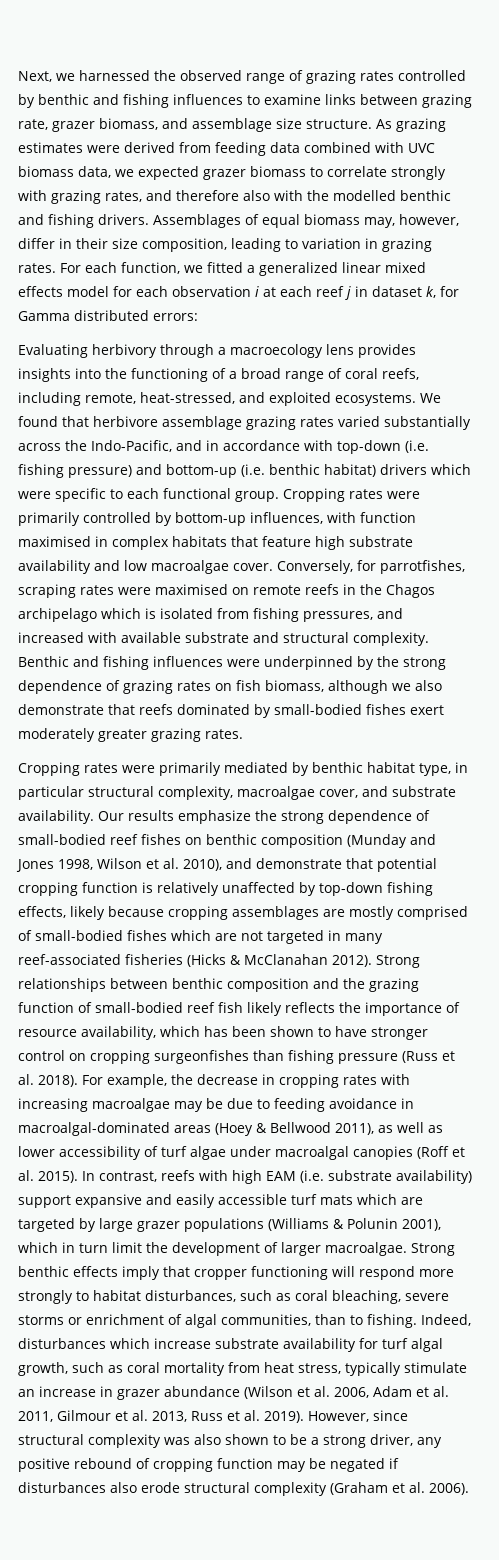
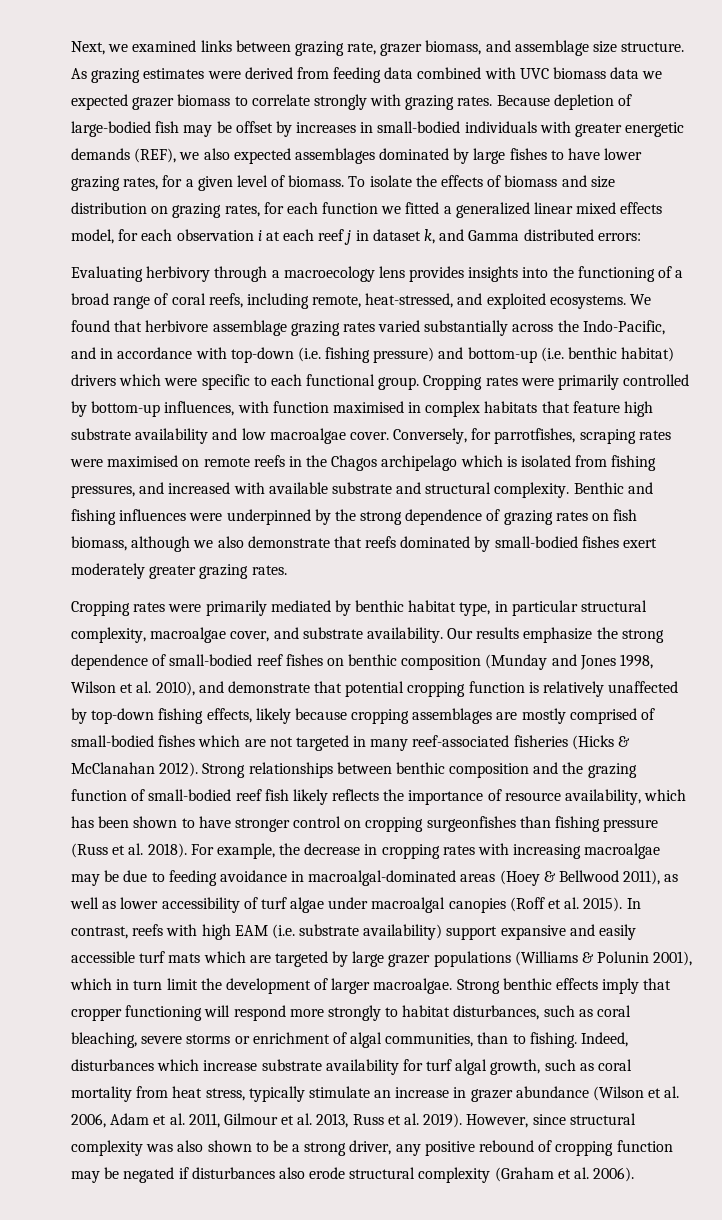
- Next, we harnessed the observed range of grazing rates controlled by benthic and fishing influences to examine links between grazing rate, grazer biomass, and assemblage size structure.
+ Next, we examined links between grazing rate, grazer biomass, and assemblage size structure.
- As grazing estimates were derived from feeding data combined with UVC biomass data, we expected grazer biomass to correlate strongly with grazing rates, and therefore also with the modelled benthic and fishing drivers. Assemblages of equal biomass may, however, differ in their size composition, leading to variation in grazing rates. For each function, we fitted a generalized linear mixed effects model for each observation i at each reef j in dataset k, for Gamma distributed errors:
+ As grazing estimates were derived from feeding data combined with UVC biomass data we expected grazer biomass to correlate strongly with grazing rates. Because depletion of large-bodied fish may be offset by increases in small-bodied individuals with greater energetic demands (REF), we also expected assemblages dominated by large fishes to have lower grazing rates, for a given level of biomass. To isolate the effects of biomass and size distribution on grazing rates, for each function we fitted a generalized linear mixed effects model, for each observation i at each reef j in dataset k, and Gamma distributed errors:

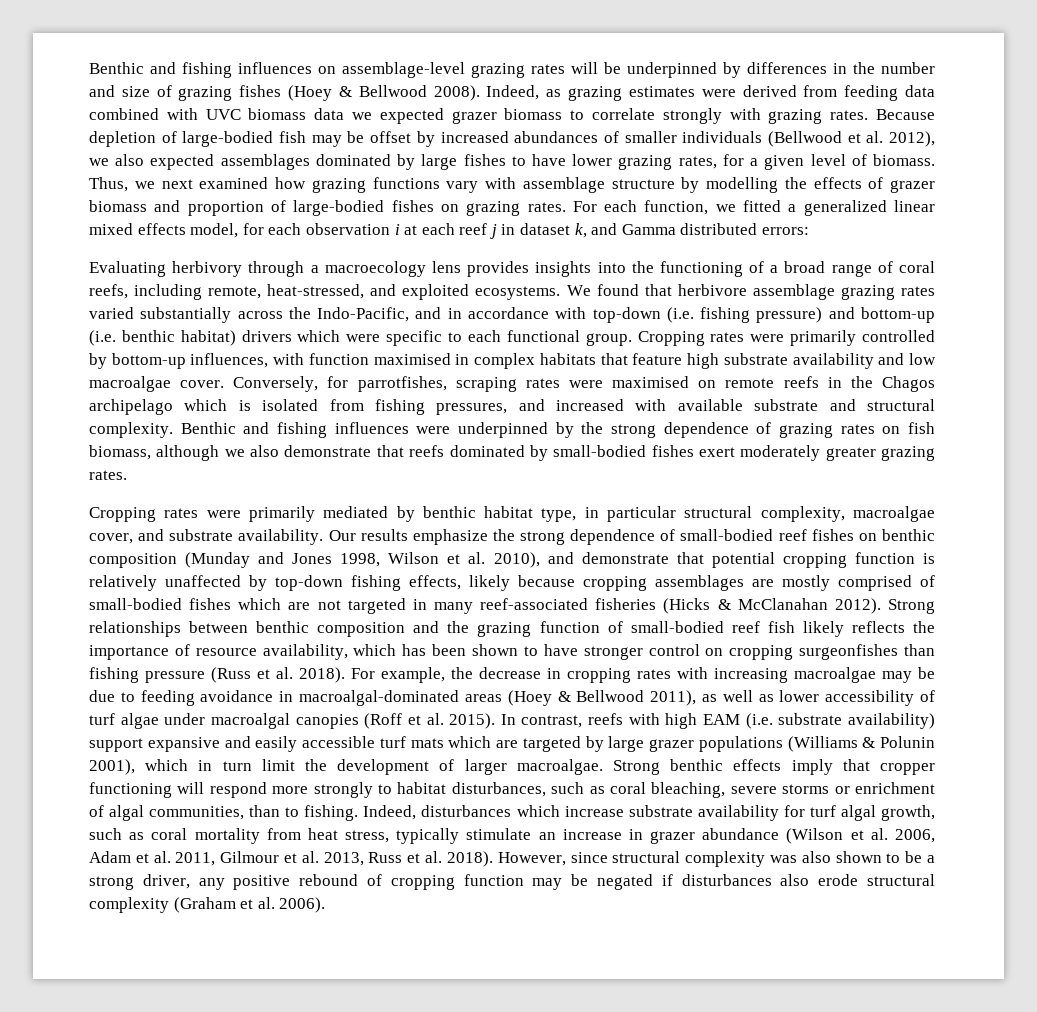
- Next, we examined links between grazing rate, grazer biomass, and assemblage size structure. As grazing estimates were derived from feeding data combined with UVC biomass data we expected grazer biomass to correlate strongly with grazing rates.
+ Benthic and fishing influences on assemblage-level grazing rates will be underpinned by differences in the number and size of grazing fishes (Hoey & Bellwood 2008). Indeed, as grazing estimates were derived from feeding data combined with UVC biomass data we expected grazer biomass to correlate strongly with grazing rates.
- Because depletion of large-bodied fish may be offset by increases in small-bodied individuals with greater energetic demands (REF), we also expected assemblages dominated by large fishes to have lower grazing rates, for a given level of biomass.
+ Because depletion of large-bodied fish may be offset by increased abundances of smaller individuals (Bellwood et al. 2012), we also expected assemblages dominated by large fishes to have lower grazing rates, for a given level of biomass.
- To isolate the effects of biomass and size distribution on grazing rates, for each function we fitted a generalized linear mixed effects model, for each observation i at each reef j in dataset k, and Gamma distributed errors:
+ Thus, we next examined how grazing functions vary with assemblage structure by modelling the effects of grazer biomass and proportion of large-bodied fishes on grazing rates. For each function, we fitted a generalized linear mixed effects model, for each observation i at each reef j in dataset k, and Gamma distributed errors:
- Indeed, disturbances which increase substrate availability for turf algal growth, such as coral mortality from heat stress, typically stimulate an increase in grazer abundance (Wilson et al. 2006, Adam et al. 2011, Gilmour et al. 2013, Russ et al. 2019).
+ Indeed, disturbances which increase substrate availability for turf algal growth, such as coral mortality from heat stress, typically stimulate an increase in grazer abundance (Wilson et al. 2006, Adam et al. 2011, Gilmour et al. 2013, Russ et al. 2018).

